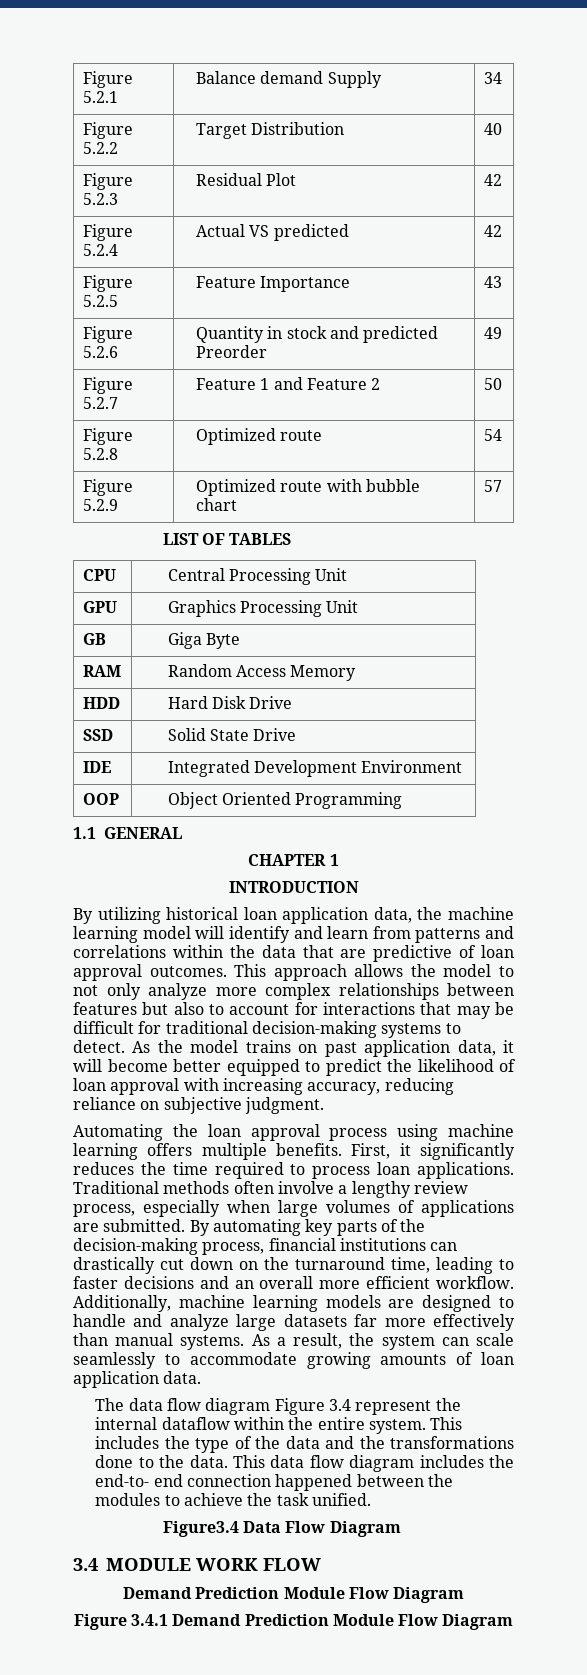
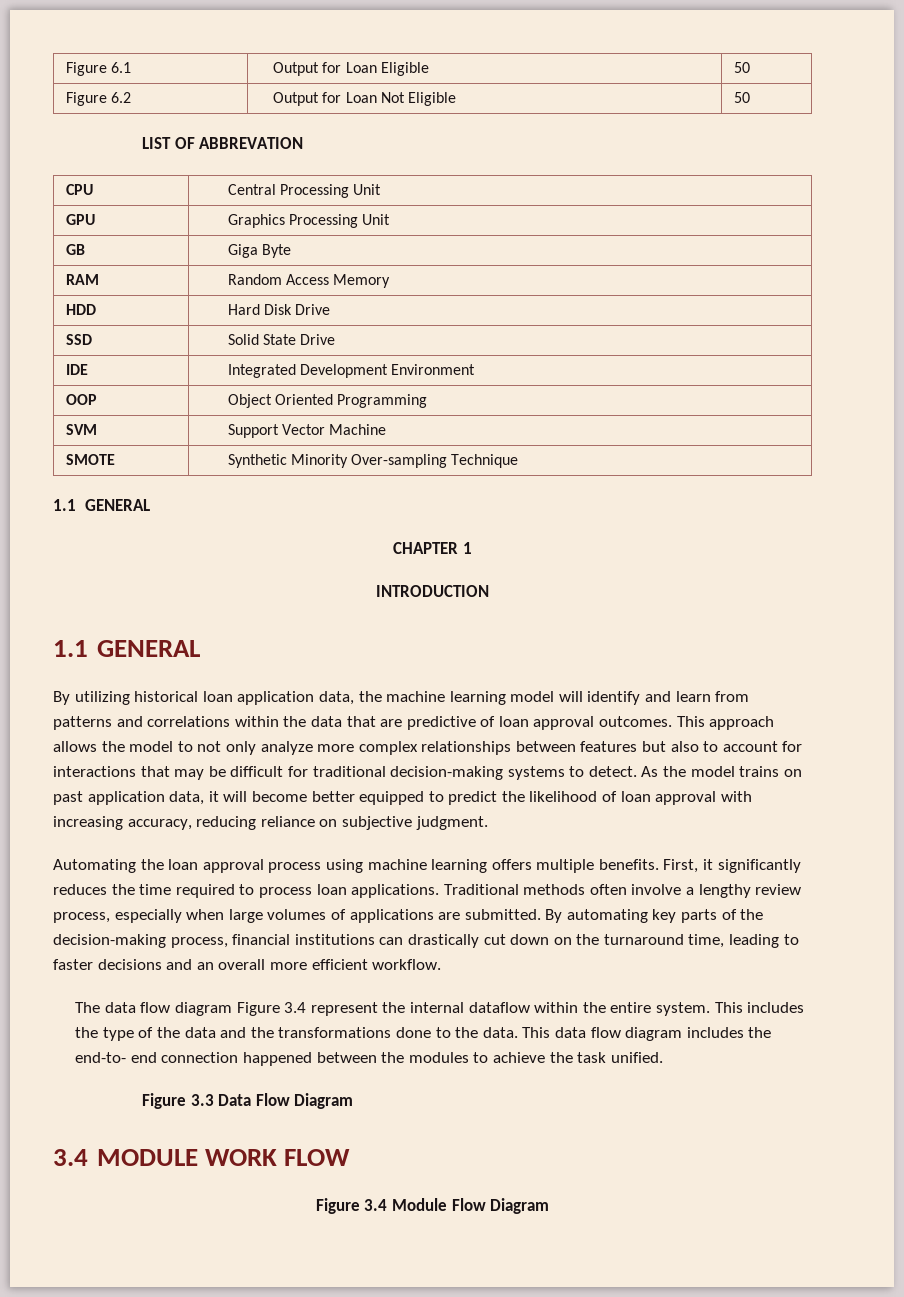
- Figure 5.2.1 | Balance demand Supply | 34
- Figure 5.2.2 | Target Distribution | 40
- Figure 5.2.3 | Residual Plot | 42
- Figure 5.2.4 | Actual VS predicted | 42
- Figure 5.2.5 | Feature Importance | 43
- Figure 5.2.6 | Quantity in stock and predicted Preorder | 49
- Figure 5.2.7 | Feature 1 and Feature 2 | 50
- Figure 5.2.8 | Optimized route | 54
- Figure 5.2.9 | Optimized route with bubble chart | 57
+ Figure 6.1 | Output for Loan Eligible | 50
+ Figure 6.2 | Output for Loan Not Eligible | 50
- LIST OF TABLES
+ LIST OF ABBREVATION
+ SVM | Support Vector Machine
+ SMOTE | Synthetic Minority Over-sampling Technique
  INTRODUCTION
+ 1.1 GENERAL
- Additionally, machine learning models are designed to handle and analyze large datasets far more effectively than manual systems. As a result, the system can scale seamlessly to accommodate growing amounts of loan application data.
- Figure3.4 Data Flow Diagram
+ Figure 3.3 Data Flow Diagram
  3.4 MODULE WORK FLOW
- Demand Prediction Module Flow Diagram
- Figure 3.4.1 Demand Prediction Module Flow Diagram
+ Figure 3.4 Module Flow Diagram

